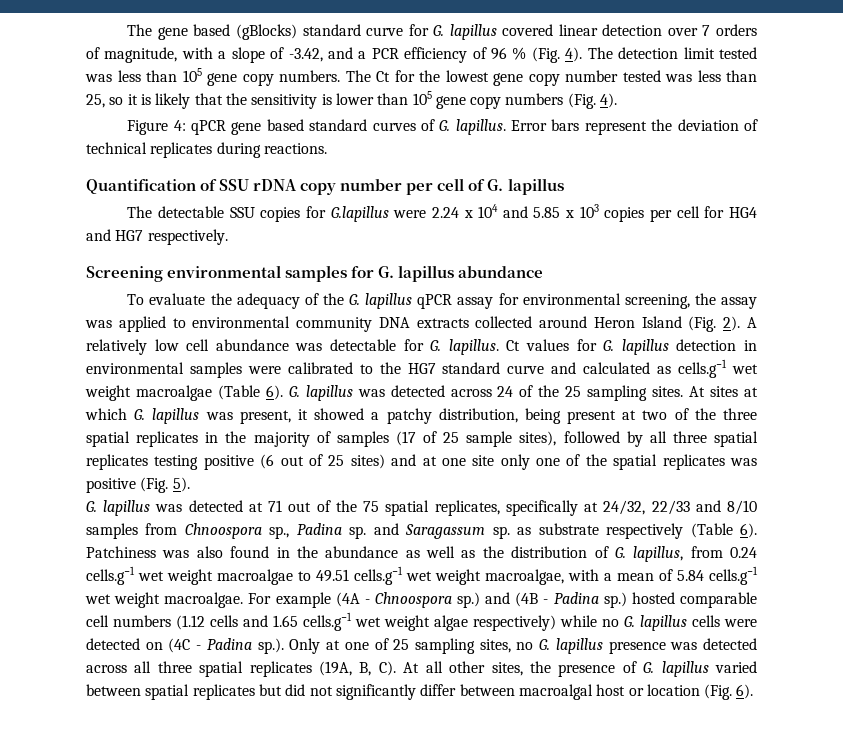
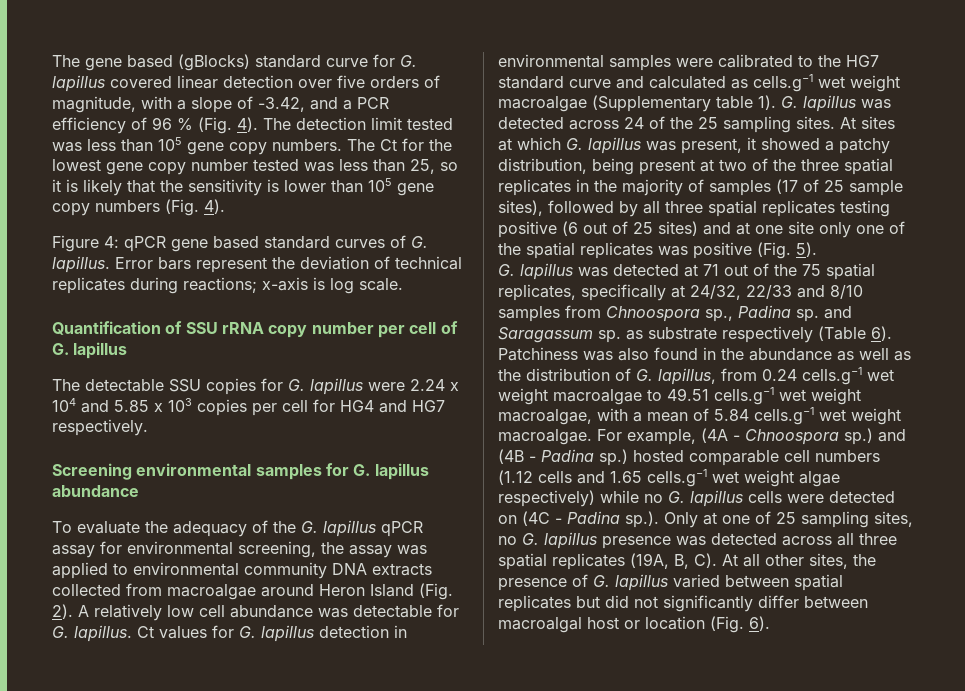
- The gene based (gBlocks) standard curve for G. lapillus covered linear detection over 7 orders of magnitude, with a slope of -3.42, and a PCR efficiency of 96 % (Fig. 4).
+ The gene based (gBlocks) standard curve for G. lapillus covered linear detection over five orders of magnitude, with a slope of -3.42, and a PCR efficiency of 96 % (Fig. 4).
- Error bars represent the deviation of technical replicates during reactions.
+ Error bars represent the deviation of technical replicates during reactions; x-axis is log scale.
- Quantification of SSU rDNA copy number per cell of G. lapillus
+ Quantification of SSU rRNA copy number per cell of G. lapillus
- The detectable SSU copies for G.lapillus were 2.24 x 104 and 5.85 x 103 copies per cell for HG4 and HG7 respectively.
+ The detectable SSU copies for G. lapillus were 2.24 x 104 and 5.85 x 103 copies per cell for HG4 and HG7 respectively.
- To evaluate the adequacy of the G. lapillus qPCR assay for environmental screening, the assay was applied to environmental community DNA extracts collected around Heron Island (Fig. 2).
+ To evaluate the adequacy of the G. lapillus qPCR assay for environmental screening, the assay was applied to environmental community DNA extracts collected from macroalgae around Heron Island (Fig. 2).
- Ct values for G. lapillus detection in environmental samples were calibrated to the HG7 standard curve and calculated as cells.g−1 wet weight macroalgae (Table 6).
+ Ct values for G. lapillus detection in environmental samples were calibrated to the HG7 standard curve and calculated as cells.g−1 wet weight macroalgae (Supplementary table 1).
- For example (4A - Chnoospora sp.) and (4B - Padina sp.) hosted comparable cell numbers (1.12 cells and 1.65 cells.g−1 wet weight algae respectively) while no G. lapillus cells were detected on (4C - Padina sp.). Only at one of 25 sampling sites, no G. lapillus presence was detected across all three spatial replicates (19A, B, C). At all other sites, the presence of G. lapillus varied between spatial replicates but did not significantly differ between macroalgal host or location (Fig. 6).
+ For example, (4A - Chnoospora sp.) and (4B - Padina sp.) hosted comparable cell numbers (1.12 cells and 1.65 cells.g−1 wet weight algae respectively) while no G. lapillus cells were detected on (4C - Padina sp.). Only at one of 25 sampling sites, no G. lapillus presence was detected across all three spatial replicates (19A, B, C). At all other sites, the presence of G. lapillus varied between spatial replicates but did not significantly differ between macroalgal host or location (Fig. 6).

